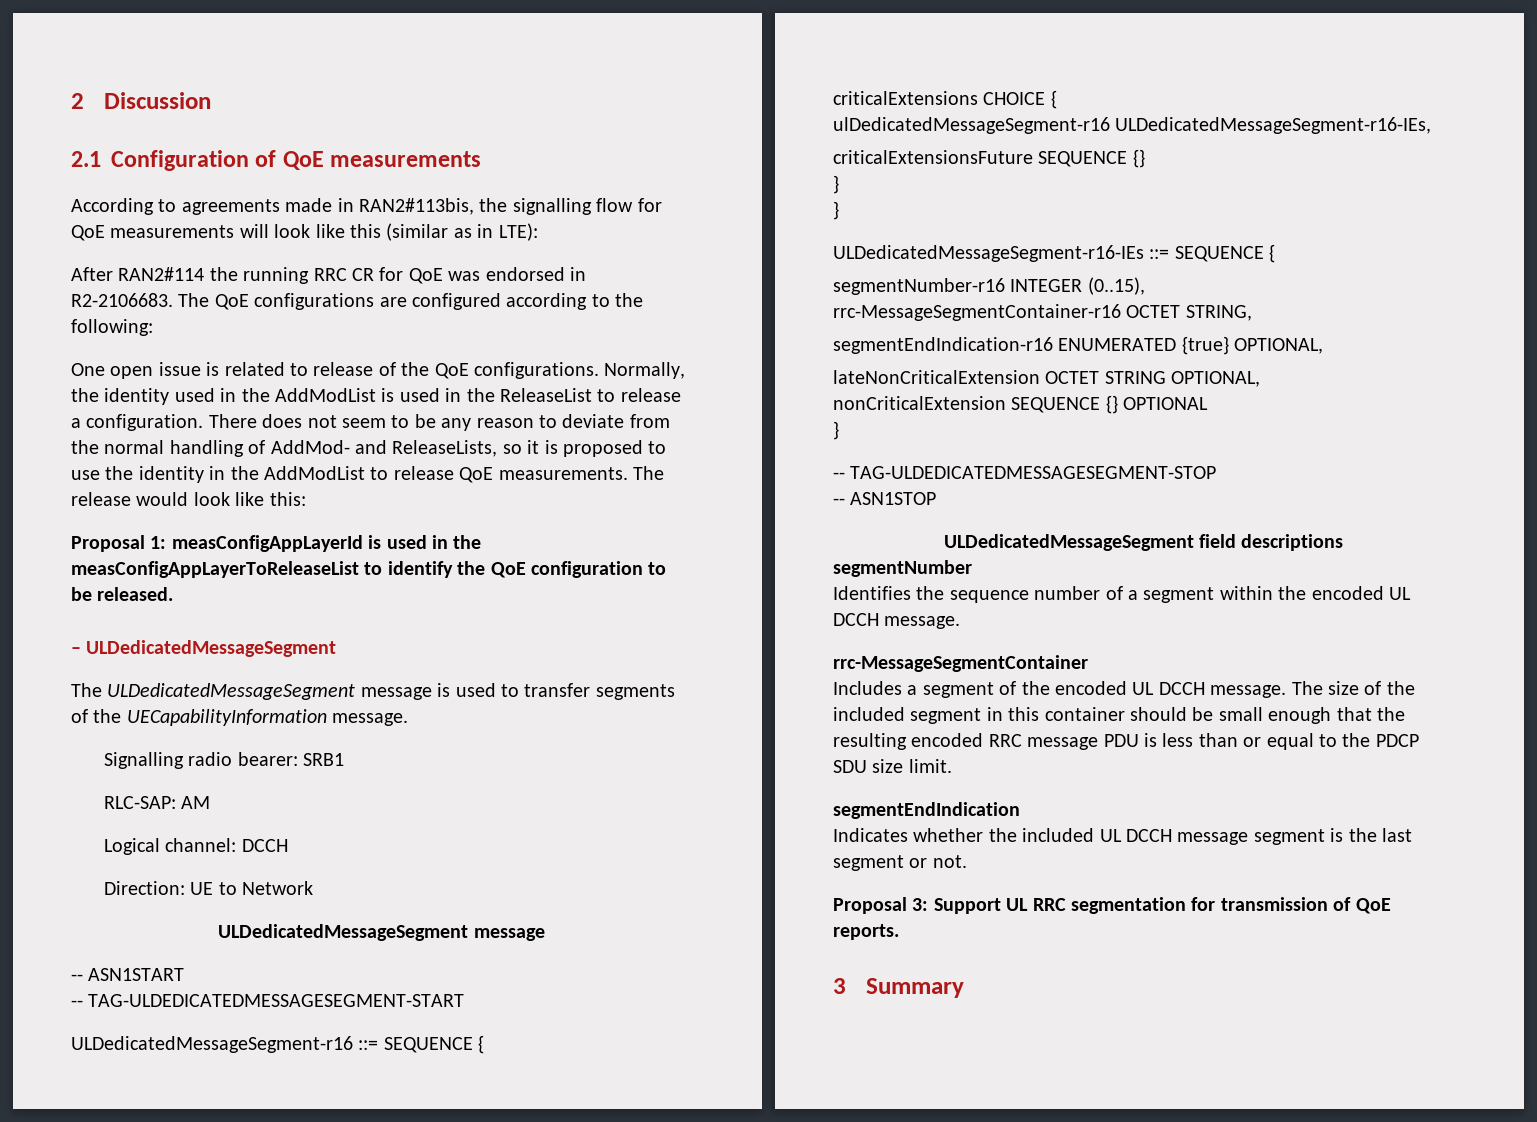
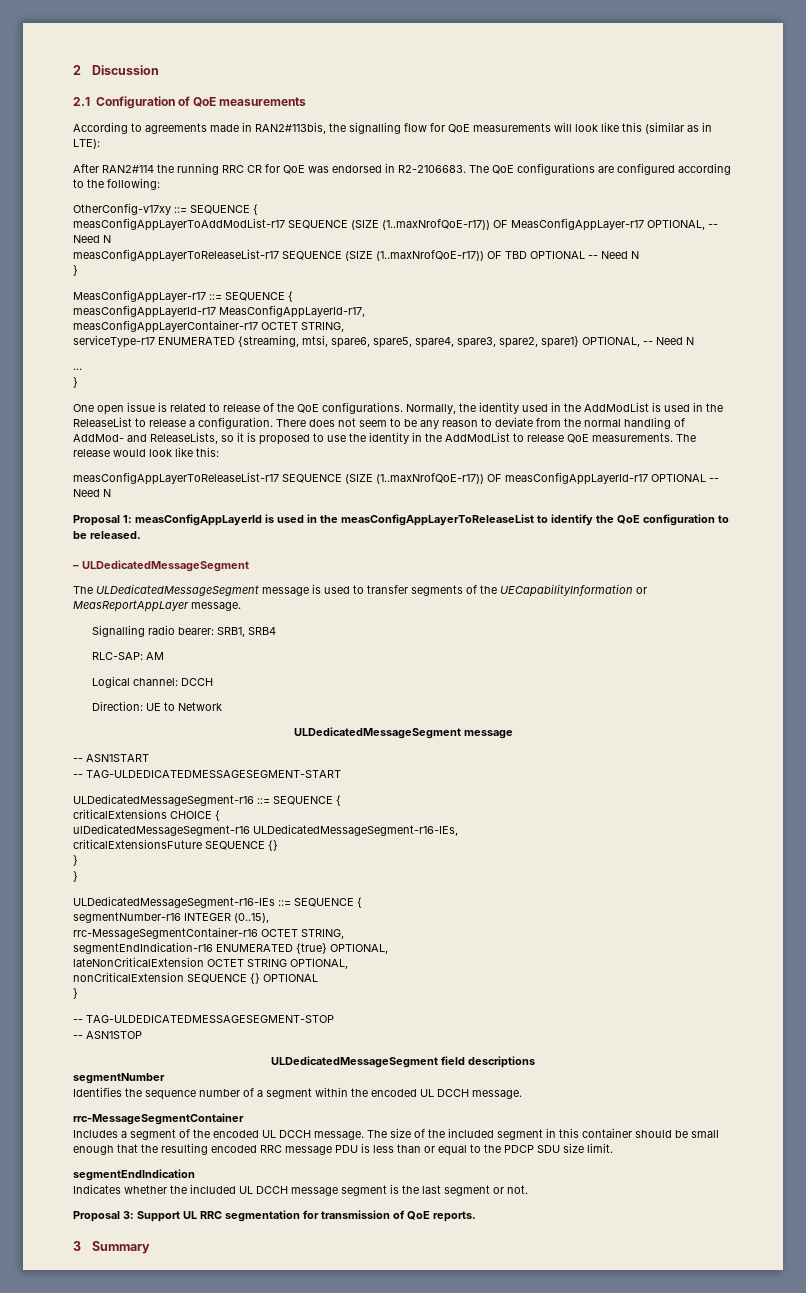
+ OtherConfig-v17xy ::= SEQUENCE {
+ measConfigAppLayerToAddModList-r17 SEQUENCE (SIZE (1..maxNrofQoE-r17)) OF MeasConfigAppLayer-r17 OPTIONAL, -- Need N
+ measConfigAppLayerToReleaseList-r17 SEQUENCE (SIZE (1..maxNrofQoE-r17)) OF TBD OPTIONAL -- Need N
+ }
+ MeasConfigAppLayer-r17 ::= SEQUENCE {
+ measConfigAppLayerId-r17 MeasConfigAppLayerId-r17,
+ measConfigAppLayerContainer-r17 OCTET STRING,
+ serviceType-r17 ENUMERATED {streaming, mtsi, spare6, spare5, spare4, spare3, spare2, spare1} OPTIONAL, -- Need N
+ ...
+ }
+ measConfigAppLayerToReleaseList-r17 SEQUENCE (SIZE (1..maxNrofQoE-r17)) OF measConfigAppLayerId-r17 OPTIONAL -- Need N
- The ULDedicatedMessageSegment message is used to transfer segments of the UECapabilityInformation message.
+ The ULDedicatedMessageSegment message is used to transfer segments of the UECapabilityInformation or MeasReportAppLayer message.
- Signalling radio bearer: SRB1
+ Signalling radio bearer: SRB1, SRB4

